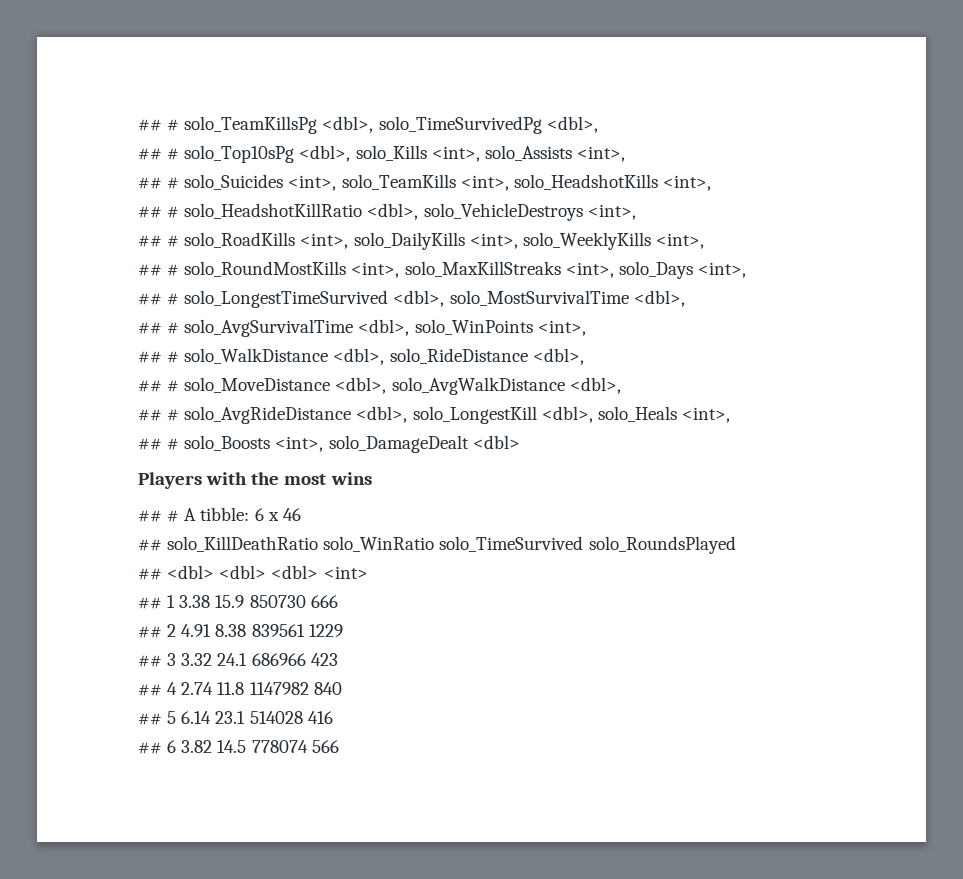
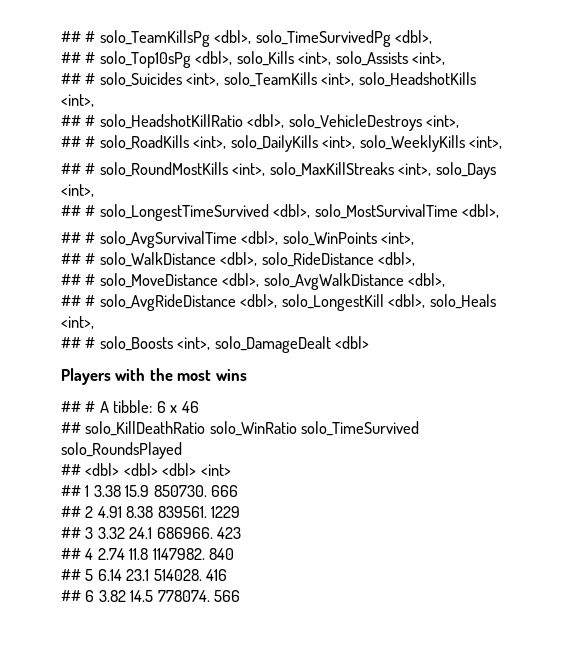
- ## 1 3.38 15.9 850730 666
+ ## 1 3.38 15.9 850730. 666
- ## 2 4.91 8.38 839561 1229
+ ## 2 4.91 8.38 839561. 1229
- ## 3 3.32 24.1 686966 423
+ ## 3 3.32 24.1 686966. 423
- ## 4 2.74 11.8 1147982 840
+ ## 4 2.74 11.8 1147982. 840
- ## 5 6.14 23.1 514028 416
+ ## 5 6.14 23.1 514028. 416
- ## 6 3.82 14.5 778074 566
+ ## 6 3.82 14.5 778074. 566

